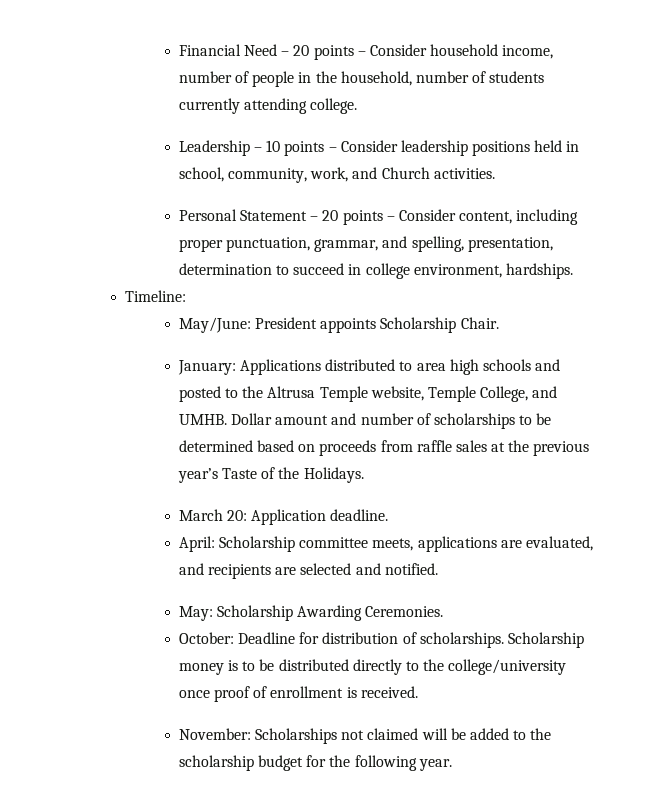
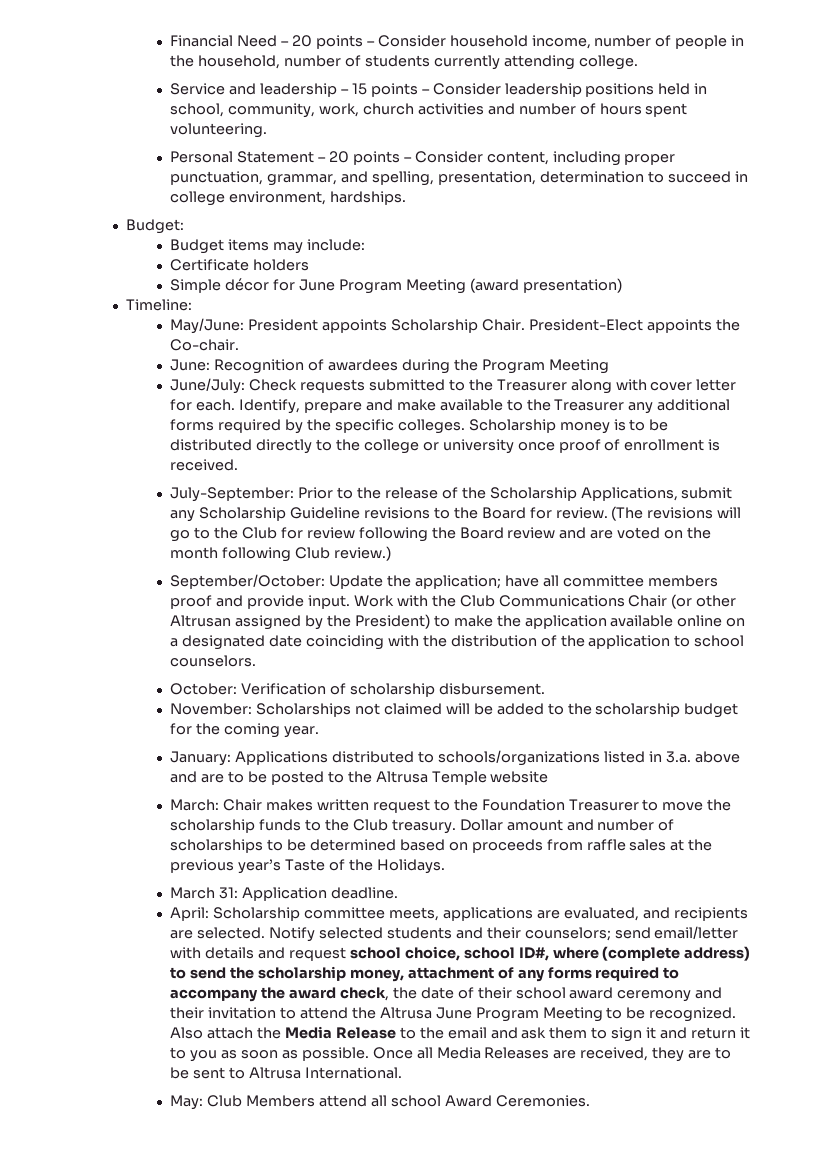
- Leadership – 10 points – Consider leadership positions held in school, community, work, and Church activities.
+ Service and leadership – 15 points – Consider leadership positions held in school, community, work, church activities and number of hours spent volunteering.
+ Budget:
+ Budget items may include:
+ Certificate holders
+ Simple décor for June Program Meeting (award presentation)
- May/June: President appoints Scholarship Chair.
- January: Applications distributed to area high schools and posted to the Altrusa Temple website, Temple College, and UMHB.
+ May/June: President appoints Scholarship Chair. President-Elect appoints the Co-chair.
+ June: Recognition of awardees during the Program Meeting
+ June/July: Check requests submitted to the Treasurer along with cover letter for each. Identify, prepare and make available to the Treasurer any additional forms required by the specific colleges. Scholarship money is to be distributed directly to the college or university once proof of enrollment is received.
+ July-September: Prior to the release of the Scholarship Applications, submit any Scholarship Guideline revisions to the Board for review. (The revisions will go to the Club for review following the Board review and are voted on the month following Club review.)
+ September/October: Update the application; have all committee members proof and provide input. Work with the Club Communications Chair (or other Altrusan assigned by the President) to make the application available online on a designated date coinciding with the distribution of the application to school counselors.
+ October: Verification of scholarship disbursement.
+ November: Scholarships not claimed will be added to the scholarship budget for the coming year.
+ January: Applications distributed to schools/organizations listed in 3.a. above and are to be posted to the Altrusa Temple website
+ March: Chair makes written request to the Foundation Treasurer to move the scholarship funds to the Club treasury.
- March 20: Application deadline.
+ March 31: Application deadline.
- April: Scholarship committee meets, applications are evaluated, and recipients are selected and notified.
- May: Scholarship Awarding Ceremonies.
- October: Deadline for distribution of scholarships. Scholarship money is to be distributed directly to the college/university once proof of enrollment is received.
- November: Scholarships not claimed will be added to the scholarship budget for the following year.
+ April: Scholarship committee meets, applications are evaluated, and recipients are selected. Notify selected students and their counselors; send email/letter with details and request school choice, school ID#, where (complete address) to send the scholarship money, attachment of any forms required to accompany the award check, the date of their school award ceremony and their invitation to attend the Altrusa June Program Meeting to be recognized. Also attach the Media Release to the email and ask them to sign it and return it to you as soon as possible. Once all Media Releases are received, they are to be sent to Altrusa International.
+ May: Club Members attend all school Award Ceremonies.

